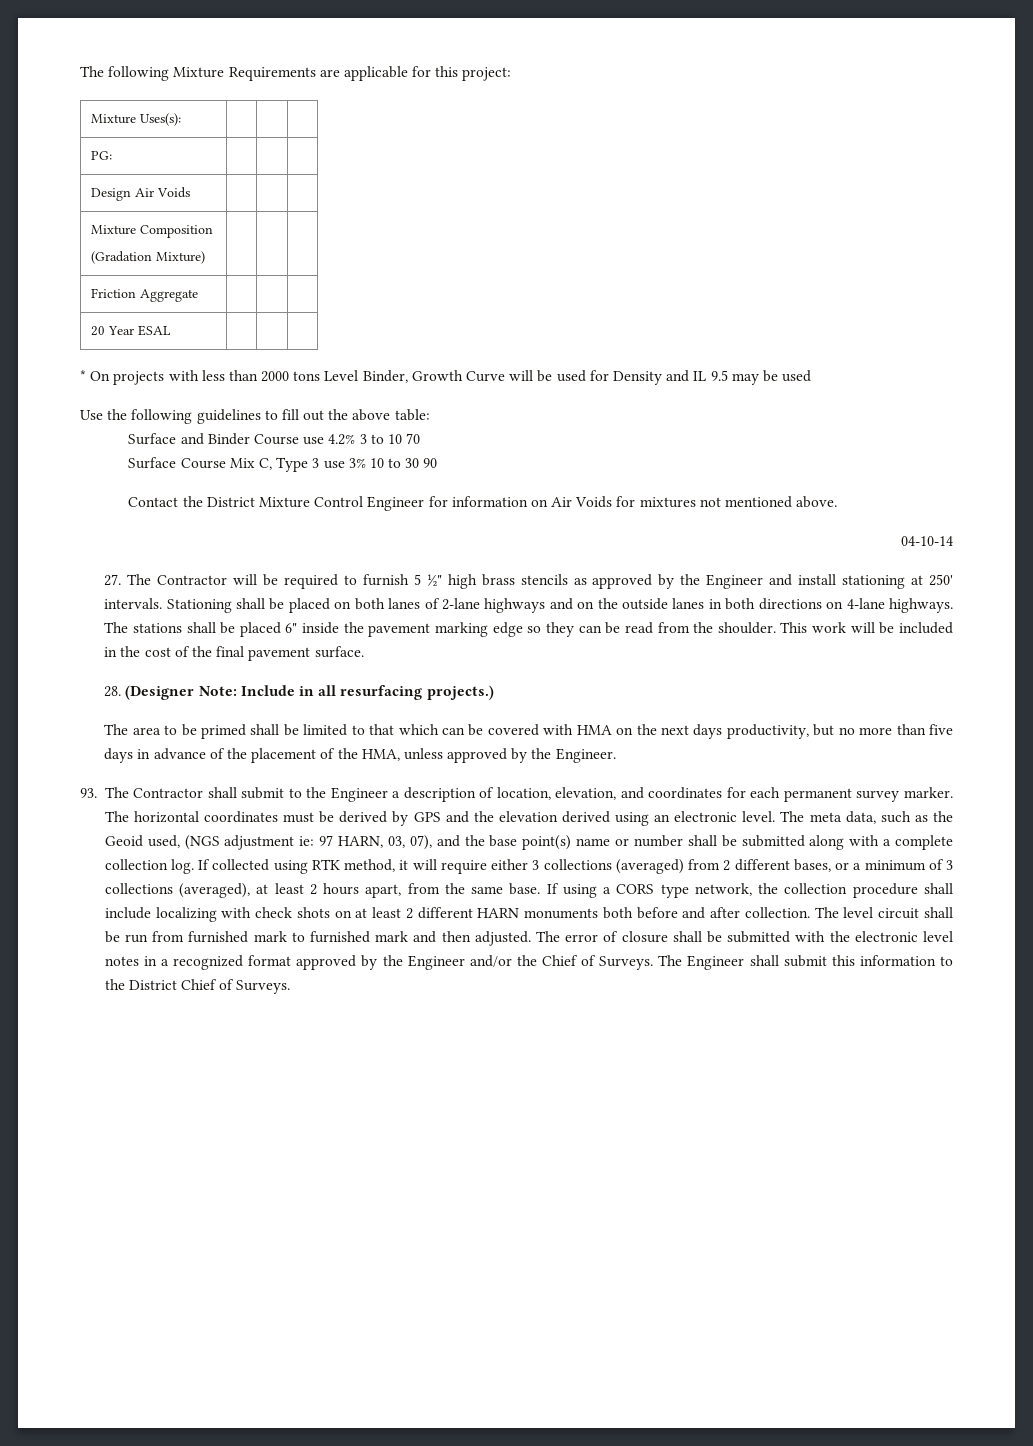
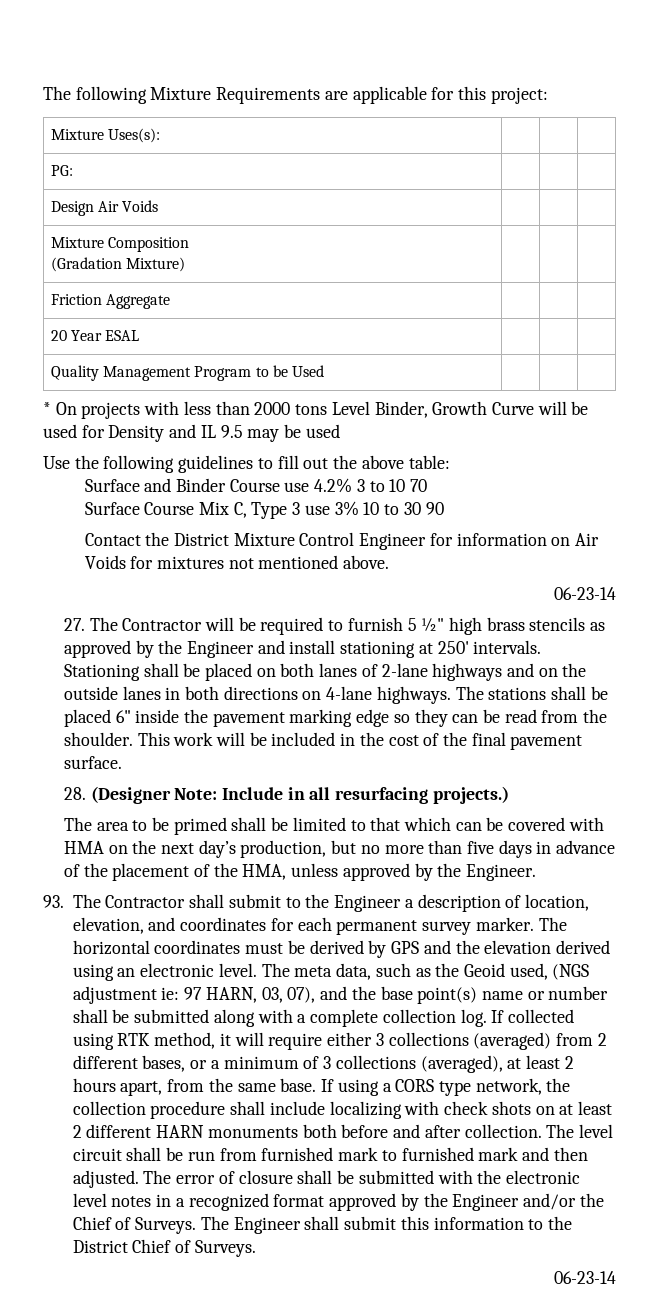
+ Quality Management Program to be Used | | |
  Contact the District Mixture Control Engineer for information on Air Voids for mixtures not mentioned above.
- 04-10-14
+ 06-23-14
- The area to be primed shall be limited to that which can be covered with HMA on the next days productivity, but no more than five days in advance of the placement of the HMA, unless approved by the Engineer.
+ The area to be primed shall be limited to that which can be covered with HMA on the next day’s production, but no more than five days in advance of the placement of the HMA, unless approved by the Engineer.
  The Engineer shall submit this information to the District Chief of Surveys.
+ 06-23-14

